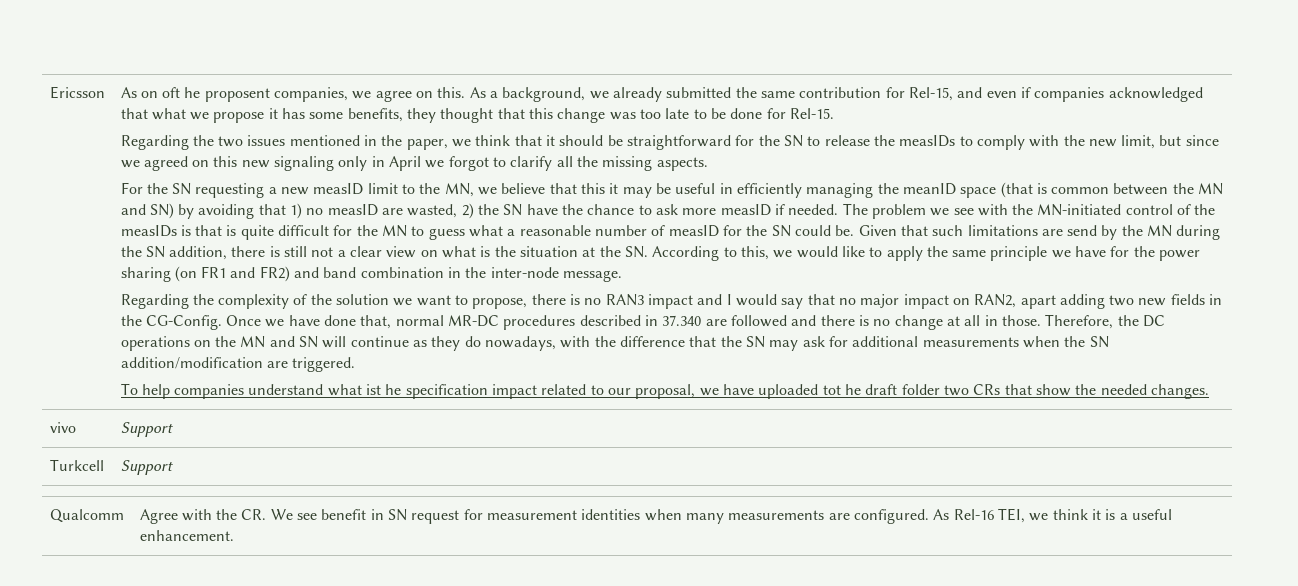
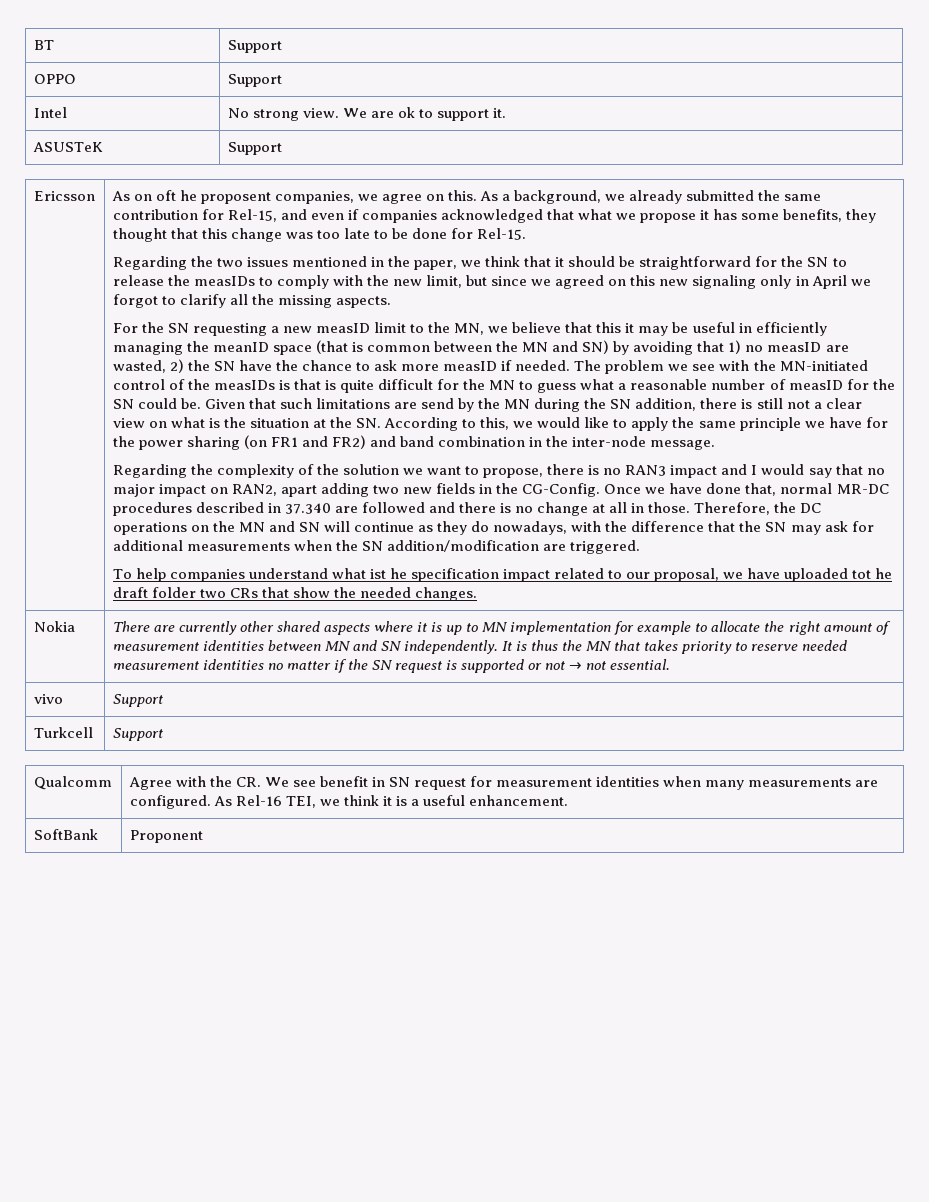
+ BT | Support
+ OPPO | Support
+ Intel | No strong view. We are ok to support it.
+ ASUSTeK | Support
+ Nokia | There are currently other shared aspects where it is up to MN implementation for example to allocate the right amount of measurement identities between MN and SN independently. It is thus the MN that takes priority to reserve needed measurement identities no matter if the SN request is supported or not → not essential.
+ SoftBank | Proponent

